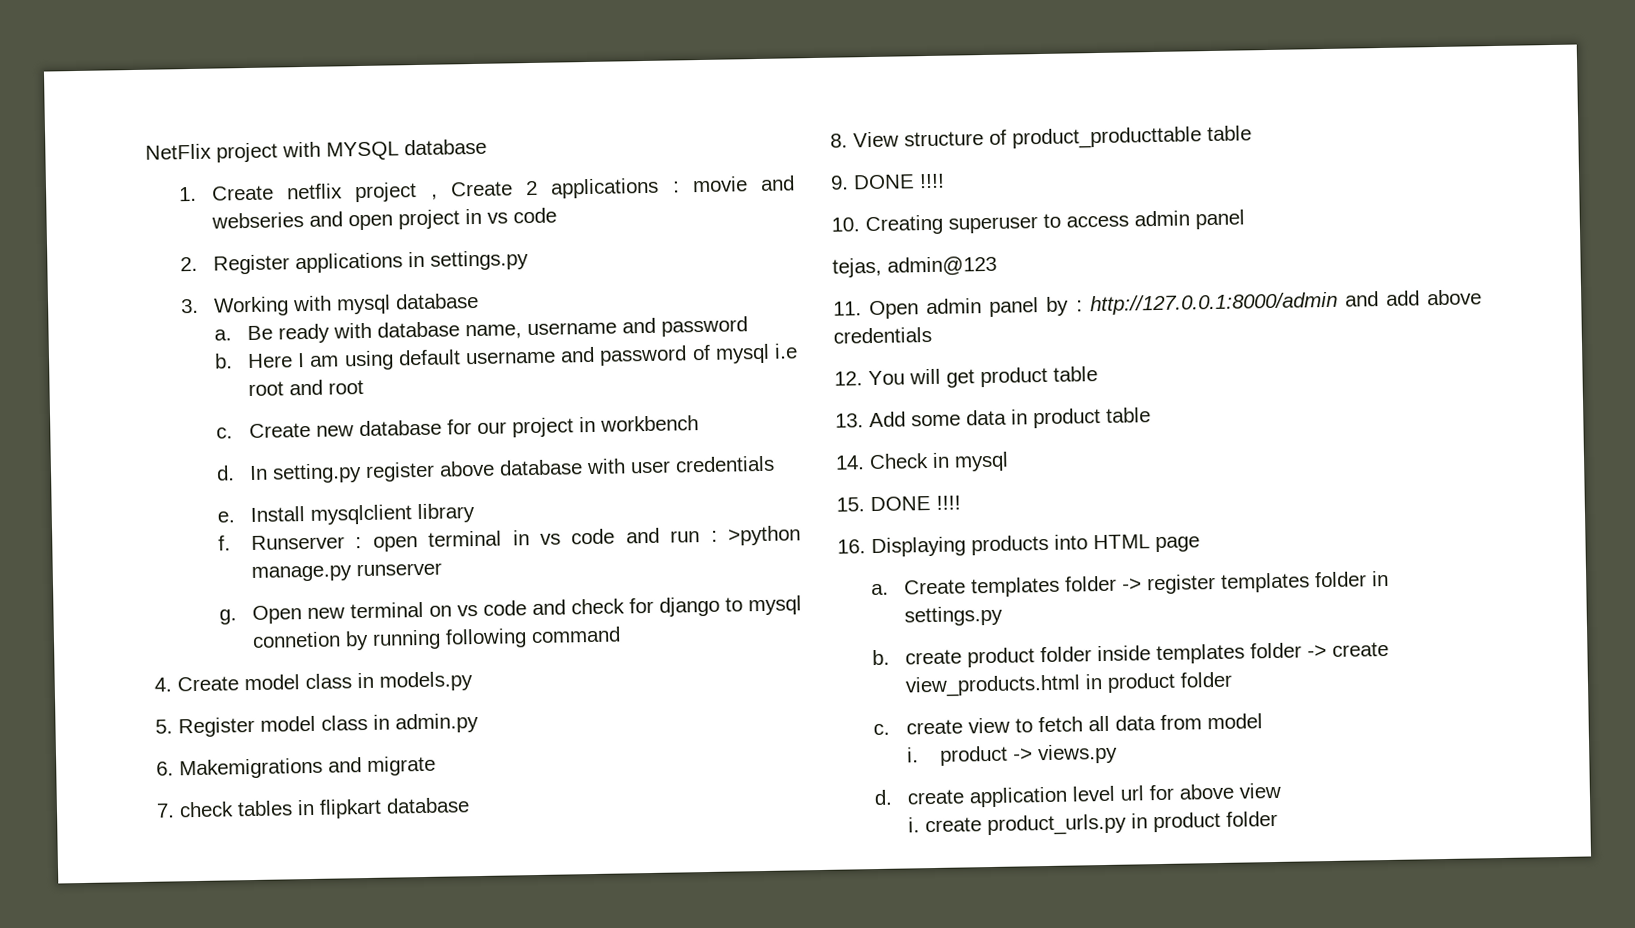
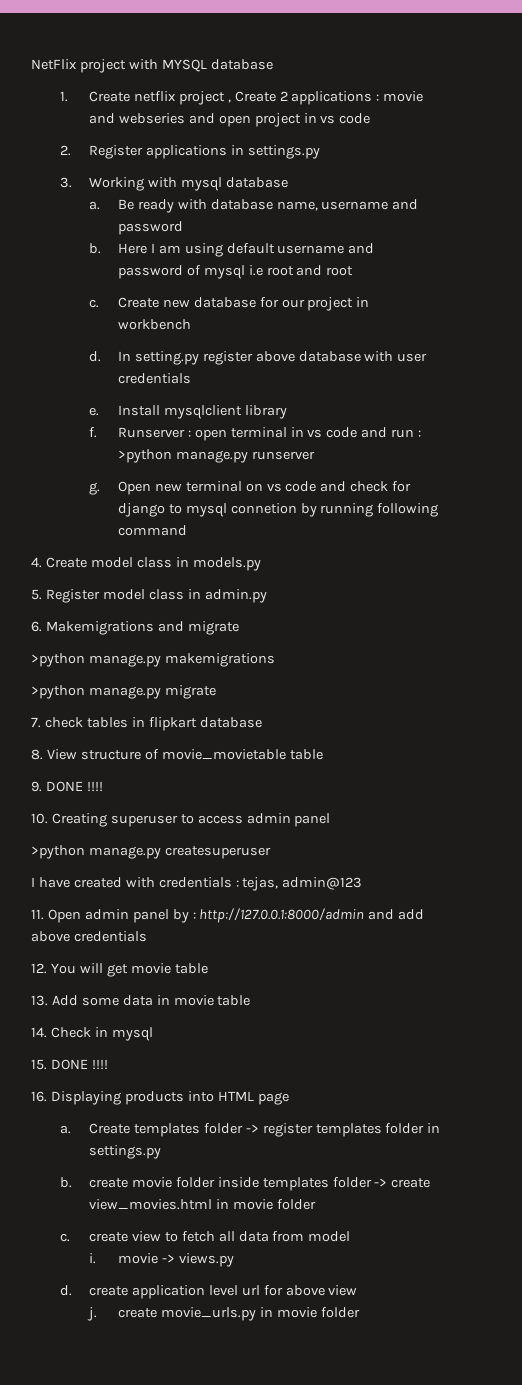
+ >python manage.py makemigrations
+ >python manage.py migrate
- 8. View structure of product_producttable table
+ 8. View structure of movie_movietable table
- tejas, admin@123
+ >python manage.py createsuperuser
+ I have created with credentials : tejas, admin@123
- 12. You will get product table
+ 12. You will get movie table
- 13. Add some data in product table
+ 13. Add some data in movie table
- b. create product folder inside templates folder -> create view_products.html in product folder
+ b. create movie folder inside templates folder -> create view_movies.html in movie folder
- i. product -> views.py
+ i. movie -> views.py
- i. create product_urls.py in product folder
+ j. create movie_urls.py in movie folder

